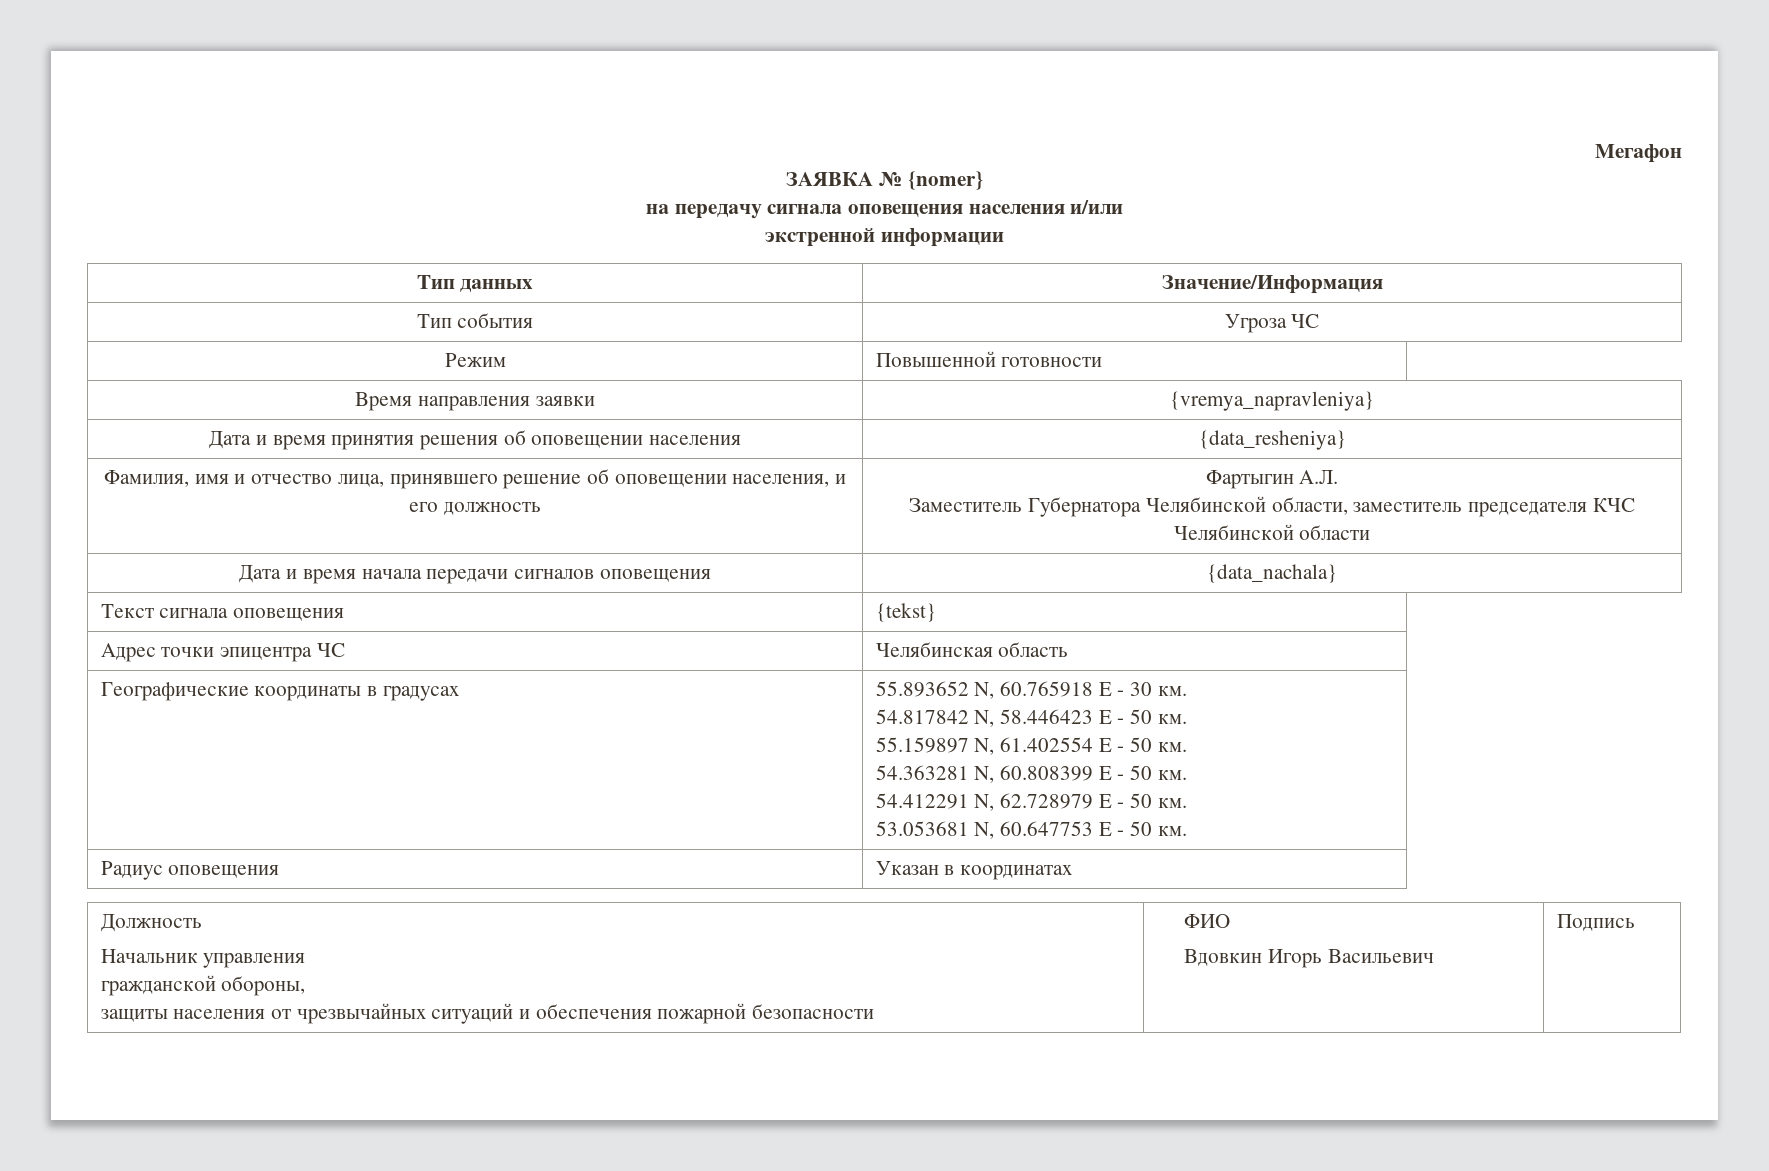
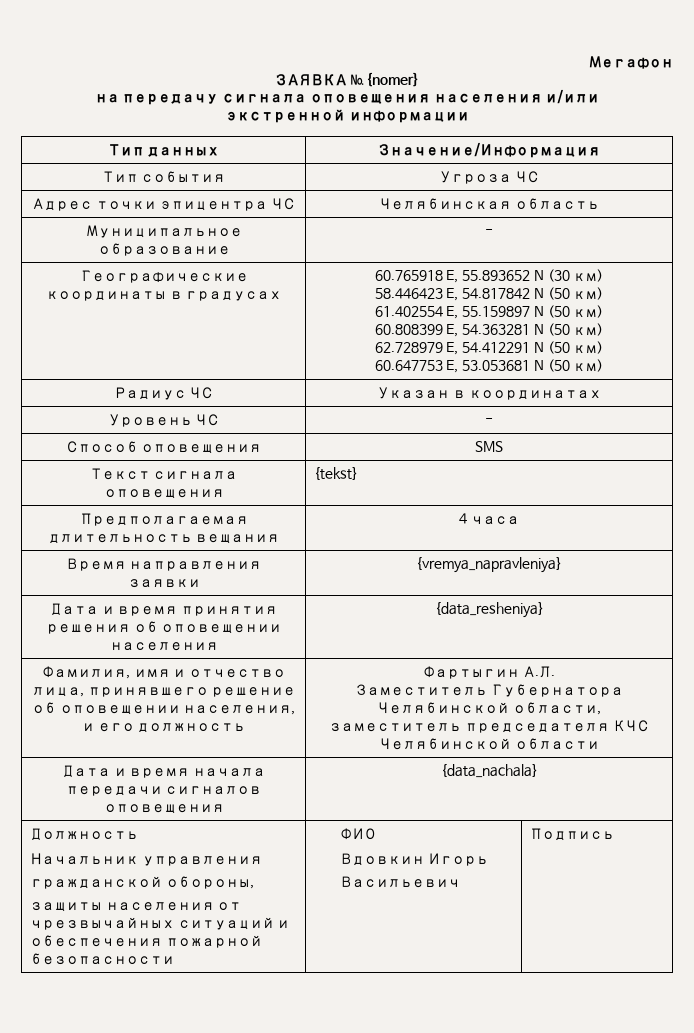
- Режим | Повышенной готовности
+ Адрес точки эпицентра ЧС | Челябинская область
+ Муниципальное образование | -
+ Географические координаты в градусах | 60.765918 E, 55.893652 N (30 км)
+ 58.446423 E, 54.817842 N (50 км)
+ 61.402554 E, 55.159897 N (50 км)
+ 60.808399 E, 54.363281 N (50 км)
+ 62.728979 E, 54.412291 N (50 км)
+ 60.647753 E, 53.053681 N (50 км)
+ Радиус ЧС | Указан в координатах
+ Уровень ЧС | -
+ Способ оповещения | SMS
+ Текст сигнала оповещения | {tekst}
+ Предполагаемая длительность вещания | 4 часа
- Текст сигнала оповещения | {tekst}
- Адрес точки эпицентра ЧС | Челябинская область
- Географические координаты в градусах | 55.893652 N, 60.765918 E - 30 км.
- 54.817842 N, 58.446423 E - 50 км.
- 55.159897 N, 61.402554 E - 50 км.
- 54.363281 N, 60.808399 E - 50 км.
- 54.412291 N, 62.728979 E - 50 км.
- 53.053681 N, 60.647753 E - 50 км.
- Радиус оповещения | Указан в координатах
  Должность
  Начальник управления
  гражданской обороны,
  защиты населения от чрезвычайных ситуаций и обеспечения пожарной безопасности | ФИО
- Вдовкин Игорь Васильевич | Подпись
+ Вдовкин Игорь
+ Васильевич | Подпись

